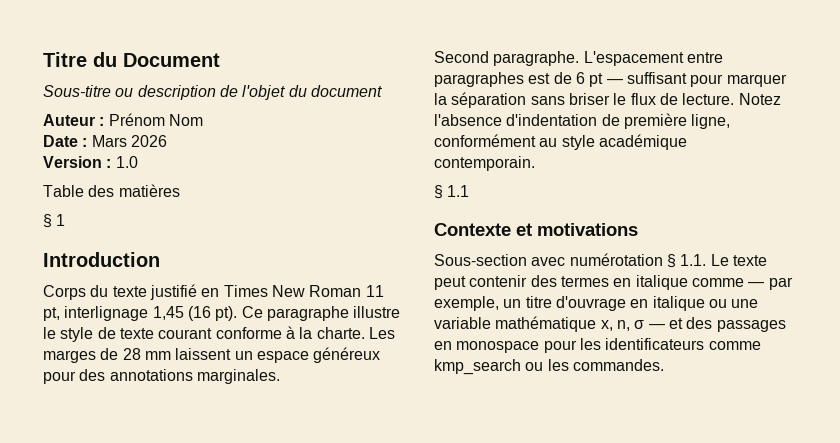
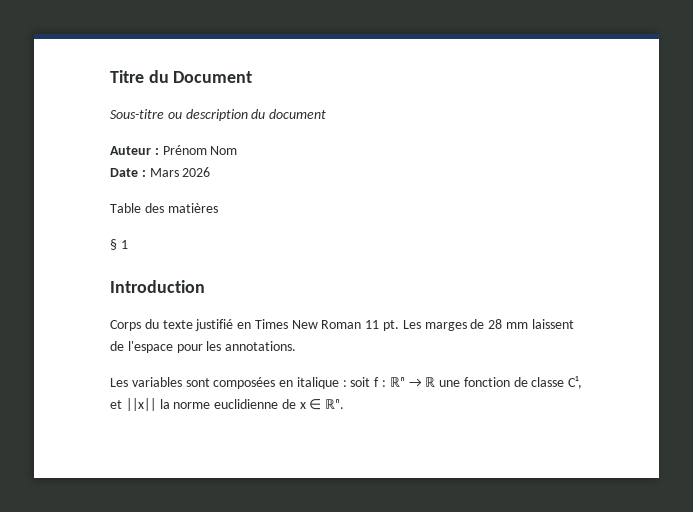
- Sous-titre ou description de l'objet du document
+ Sous-titre ou description du document
- Version : 1.0
- Corps du texte justifié en Times New Roman 11 pt, interlignage 1,45 (16 pt). Ce paragraphe illustre le style de texte courant conforme à la charte.
+ Corps du texte justifié en Times New Roman 11 pt.
- Les marges de 28 mm laissent un espace généreux pour des annotations marginales.
- Second paragraphe. L'espacement entre paragraphes est de 6 pt — suffisant pour marquer la séparation sans briser le flux de lecture. Notez l'absence d'indentation de première ligne, conformément au style académique contemporain.
- § 1.1
- Contexte et motivations
- Sous-section avec numérotation § 1.1. Le texte peut contenir des termes en italique comme — par exemple, un titre d'ouvrage en italique ou une variable mathématique x, n, σ — et des passages en monospace pour les identificateurs comme kmp_search ou les commandes.
+ Les marges de 28 mm laissent de l'espace pour les annotations.
+ Les variables sont composées en italique : soit f : ℝⁿ → ℝ une fonction de classe C¹, et ||x|| la norme euclidienne de x ∈ ℝⁿ.

